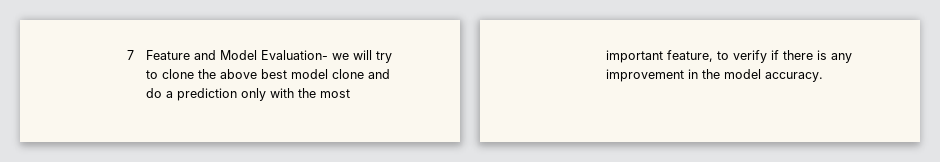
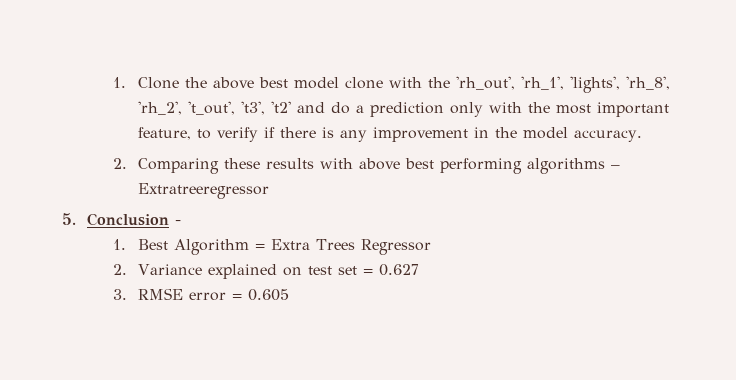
- 7 Feature and Model Evaluation- we will try to clone the above best model clone and do a prediction only with the most important feature, to verify if there is any improvement in the model accuracy.
+ 1. Clone the above best model clone with the 'rh_out', 'rh_1', 'lights', 'rh_8', 'rh_2', 't_out', 't3', 't2' and do a prediction only with the most important feature, to verify if there is any improvement in the model accuracy.
+ 2. Comparing these results with above best performing algorithms – Extratreeregressor
+ 5. Conclusion -
+ 1. Best Algorithm = Extra Trees Regressor
+ 2. Variance explained on test set = 0.627
+ 3. RMSE error = 0.605

